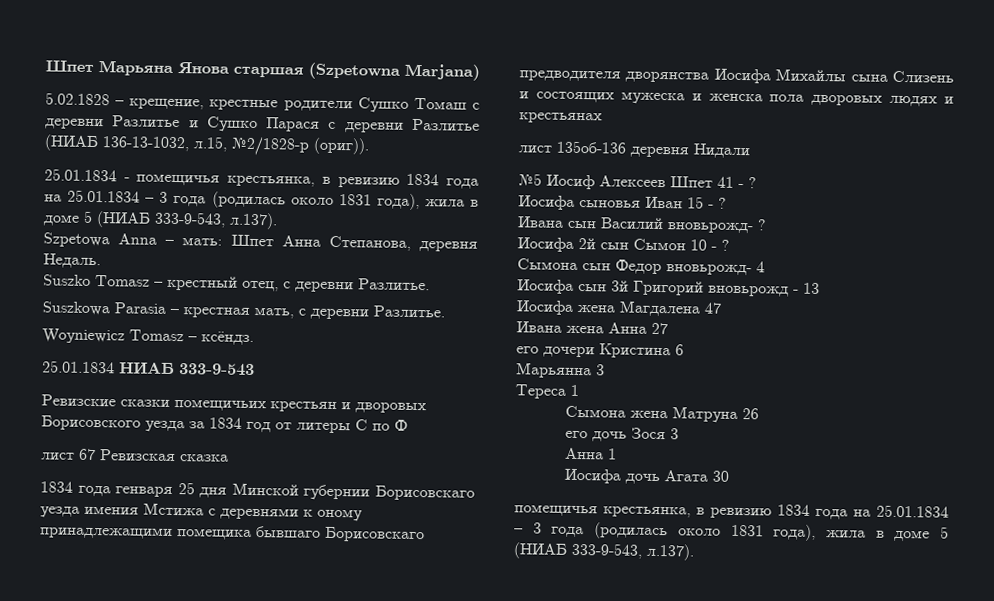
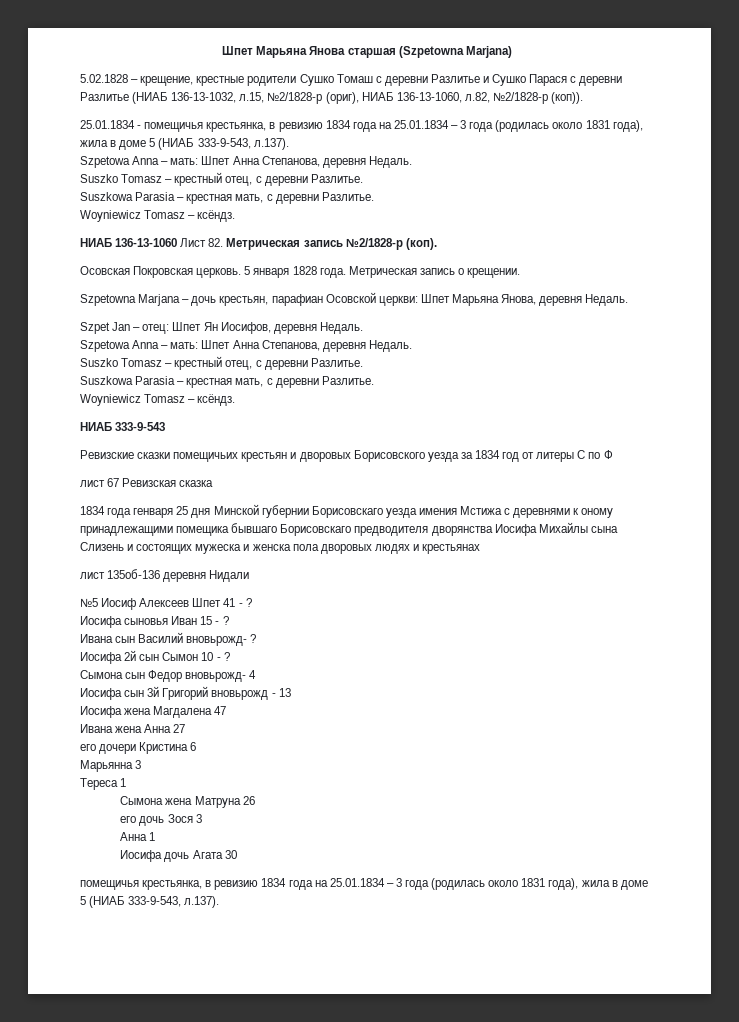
- 5.02.1828 – крещение, крестные родители Сушко Томаш с деревни Разлитье и Сушко Парася с деревни Разлитье (НИАБ 136-13-1032, л.15, №2/1828-р (ориг)).
+ 5.02.1828 – крещение, крестные родители Сушко Томаш с деревни Разлитье и Сушко Парася с деревни Разлитье (НИАБ 136-13-1032, л.15, №2/1828-р (ориг), НИАБ 136-13-1060, л.82, №2/1828-р (коп)).
- 25.01.1834 НИАБ 333-9-543
+ НИАБ 136-13-1060 Лист 82. Метрическая запись №2/1828-р (коп).
+ Осовская Покровская церковь. 5 января 1828 года. Метрическая запись о крещении.
+ Szpetowna Marjana – дочь крестьян, парафиан Осовской церкви: Шпет Марьяна Янова, деревня Недаль.
+ Szpet Jan – отец: Шпет Ян Иосифов, деревня Недаль.
+ Szpetowa Anna – мать: Шпет Анна Степанова, деревня Недаль.
+ Suszko Tomasz – крестный отец, с деревни Разлитье.
+ Suszkowa Parasia – крестная мать, с деревни Разлитье.
+ Woyniewicz Tomasz – ксёндз.
+ НИАБ 333-9-543

